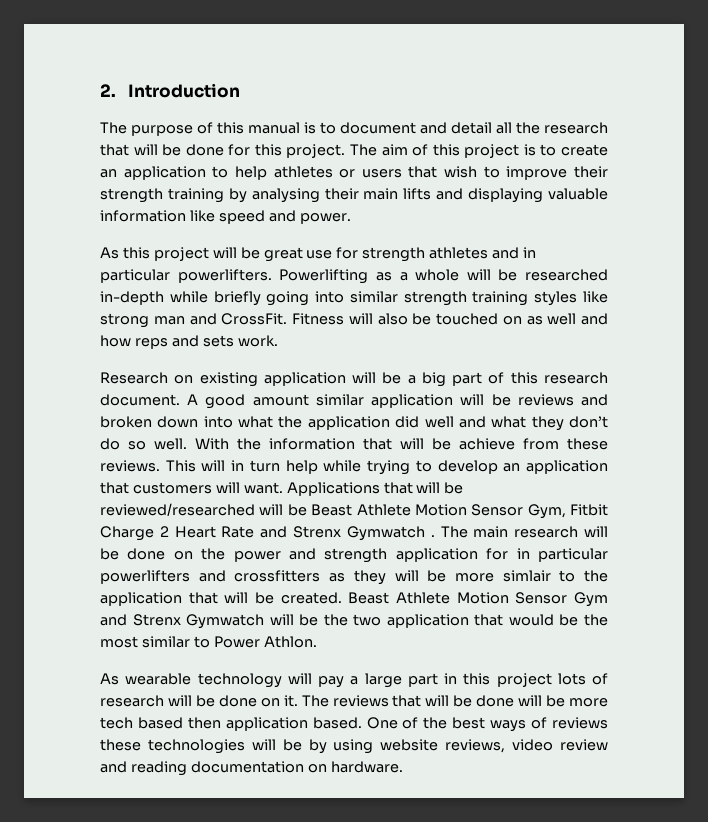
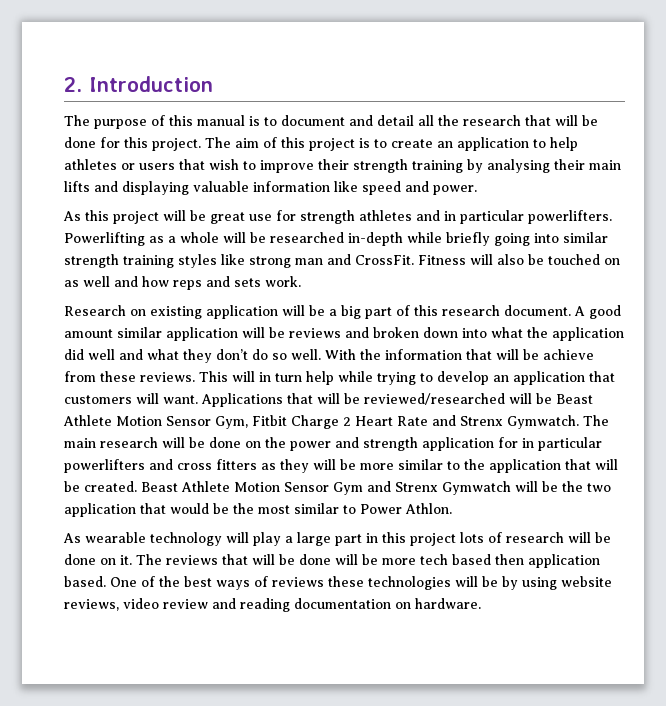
- Applications that will be reviewed/researched will be Beast Athlete Motion Sensor Gym, Fitbit Charge 2 Heart Rate and Strenx Gymwatch .
+ Applications that will be reviewed/researched will be Beast Athlete Motion Sensor Gym, Fitbit Charge 2 Heart Rate and Strenx Gymwatch.
- The main research will be done on the power and strength application for in particular powerlifters and crossfitters as they will be more simlair to the application that will be created.
+ The main research will be done on the power and strength application for in particular powerlifters and cross fitters as they will be more similar to the application that will be created.
- As wearable technology will pay a large part in this project lots of research will be done on it.
+ As wearable technology will play a large part in this project lots of research will be done on it.

